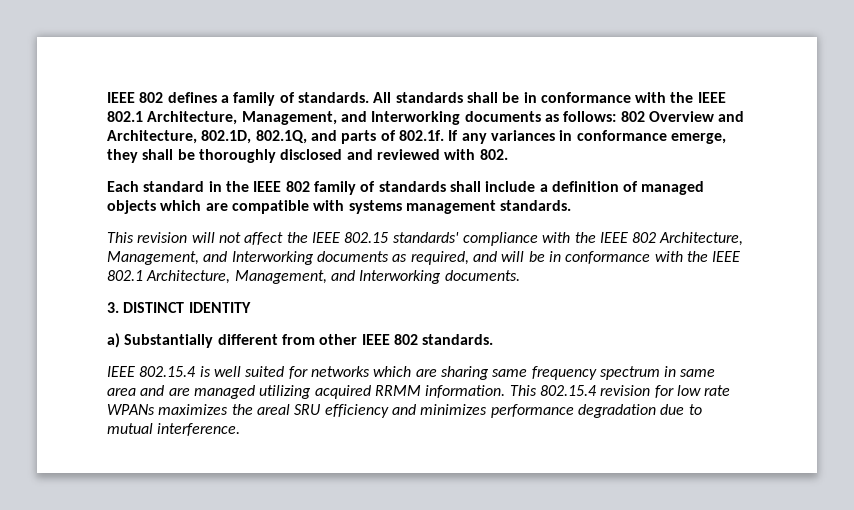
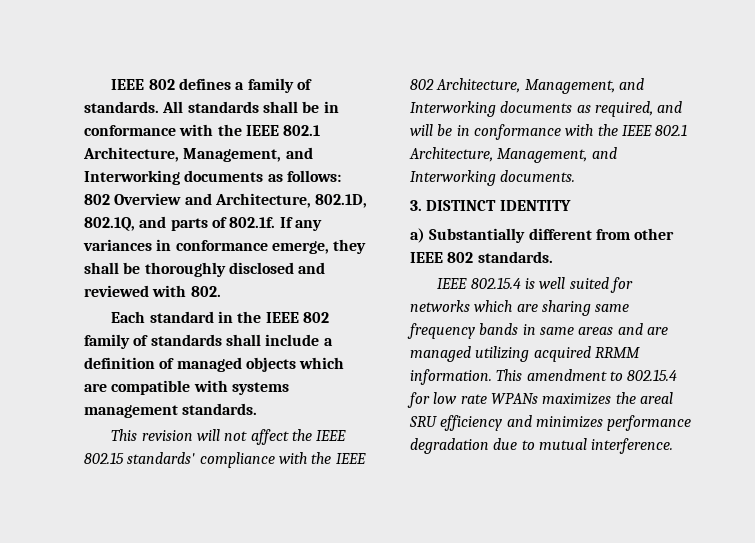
- IEEE 802.15.4 is well suited for networks which are sharing same frequency spectrum in same area and are managed utilizing acquired RRMM information.
+ IEEE 802.15.4 is well suited for networks which are sharing same frequency bands in same areas and are managed utilizing acquired RRMM information.
- This 802.15.4 revision for low rate WPANs maximizes the areal SRU efficiency and minimizes performance degradation due to mutual interference.
+ This amendment to 802.15.4 for low rate WPANs maximizes the areal SRU efficiency and minimizes performance degradation due to mutual interference.

